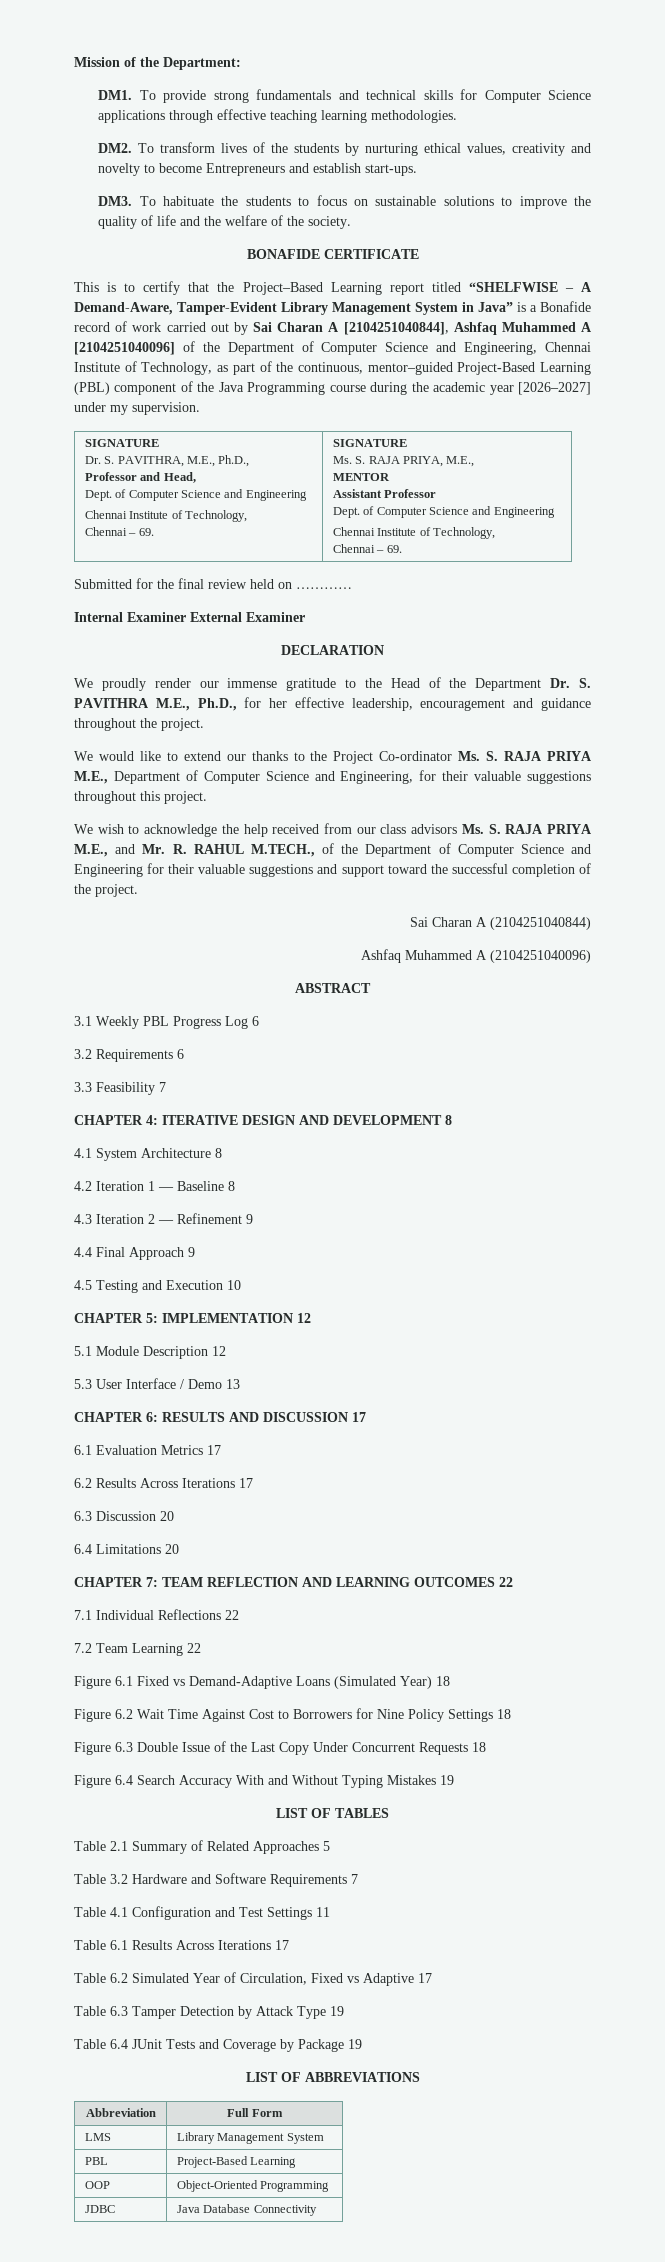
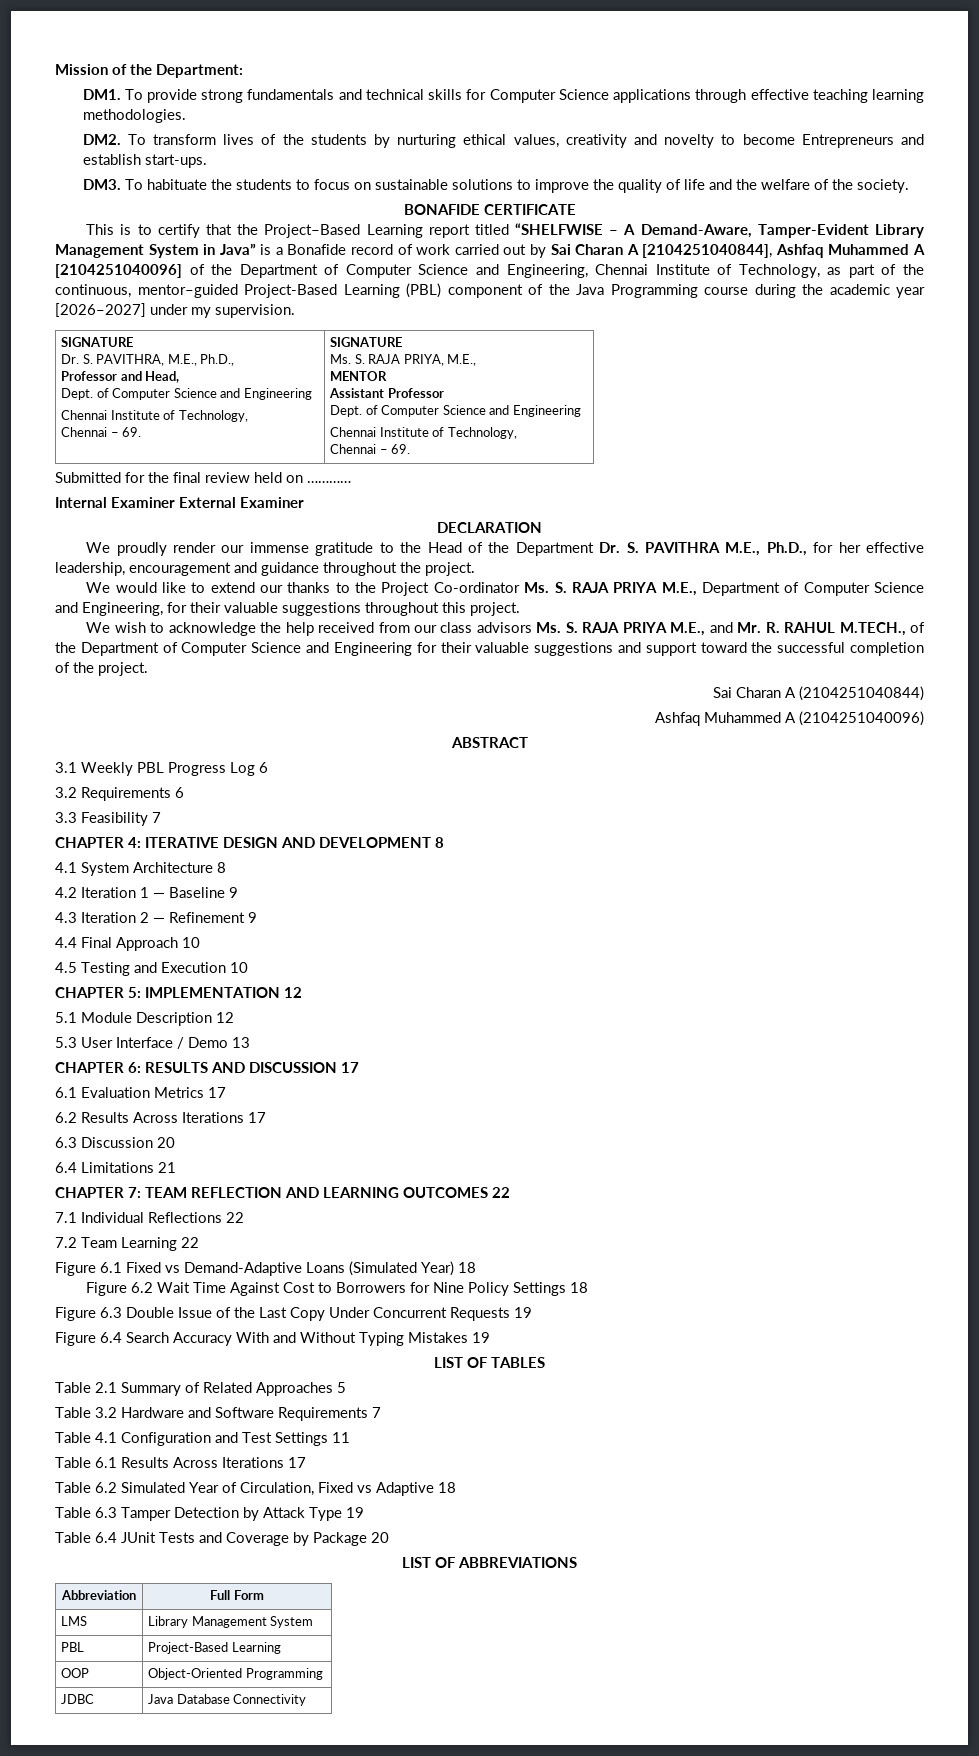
- 4.2 Iteration 1 — Baseline 8
+ 4.2 Iteration 1 — Baseline 9
- 4.4 Final Approach 9
+ 4.4 Final Approach 10
- 6.4 Limitations 20
+ 6.4 Limitations 21
- Figure 6.3 Double Issue of the Last Copy Under Concurrent Requests 18
+ Figure 6.3 Double Issue of the Last Copy Under Concurrent Requests 19
- Table 6.2 Simulated Year of Circulation, Fixed vs Adaptive 17
+ Table 6.2 Simulated Year of Circulation, Fixed vs Adaptive 18
- Table 6.4 JUnit Tests and Coverage by Package 19
+ Table 6.4 JUnit Tests and Coverage by Package 20

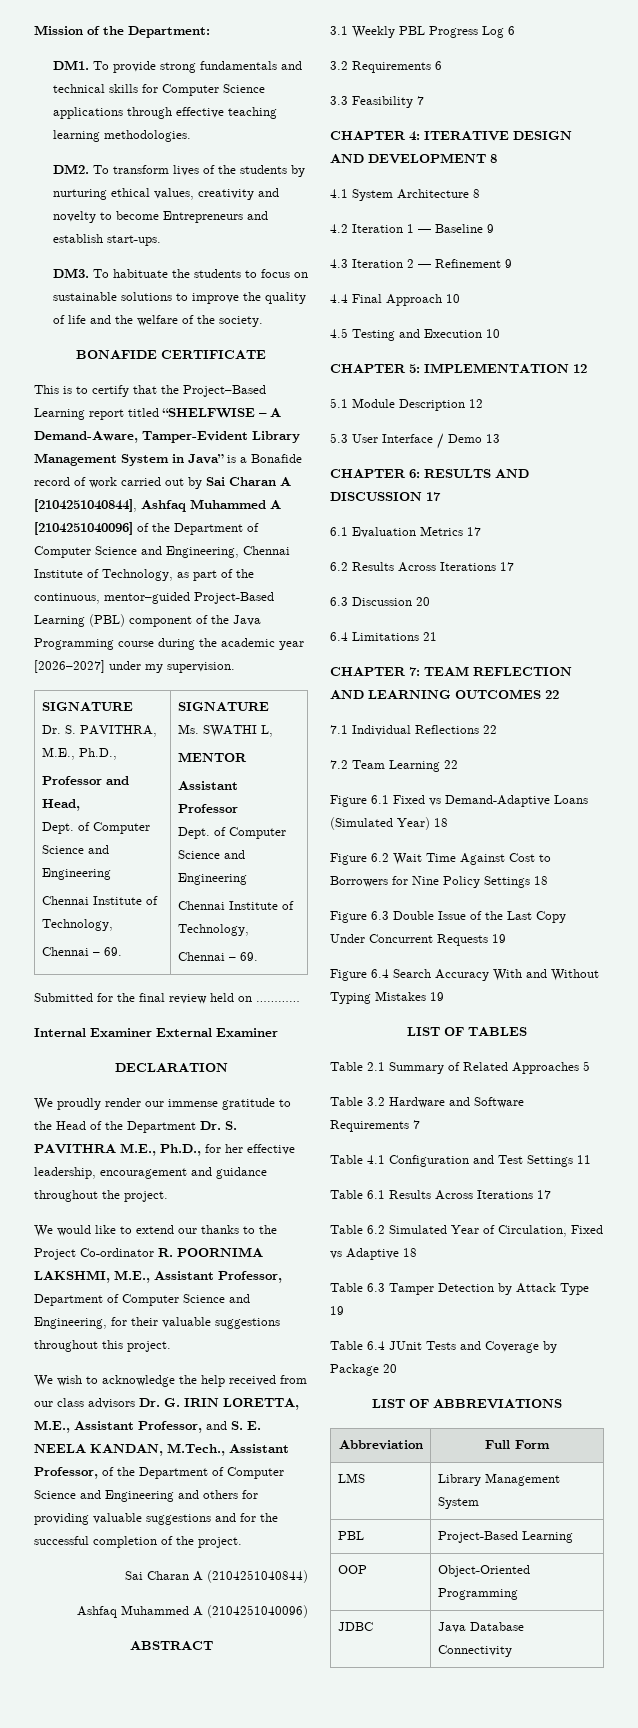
- Ms. S. RAJA PRIYA, M.E.,
+ Ms. SWATHI L,
- We would like to extend our thanks to the Project Co-ordinator Ms. S. RAJA PRIYA M.E., Department of Computer Science and Engineering, for their valuable suggestions throughout this project.
+ We would like to extend our thanks to the Project Co-ordinator R. POORNIMA LAKSHMI, M.E., Assistant Professor, Department of Computer Science and Engineering, for their valuable suggestions throughout this project.
- We wish to acknowledge the help received from our class advisors Ms. S. RAJA PRIYA M.E., and Mr. R. RAHUL M.TECH., of the Department of Computer Science and Engineering for their valuable suggestions and support toward the successful completion of the project.
+ We wish to acknowledge the help received from our class advisors Dr. G. IRIN LORETTA, M.E., Assistant Professor, and S. E. NEELA KANDAN, M.Tech., Assistant Professor, of the Department of Computer Science and Engineering and others for providing valuable suggestions and for the successful completion of the project.

